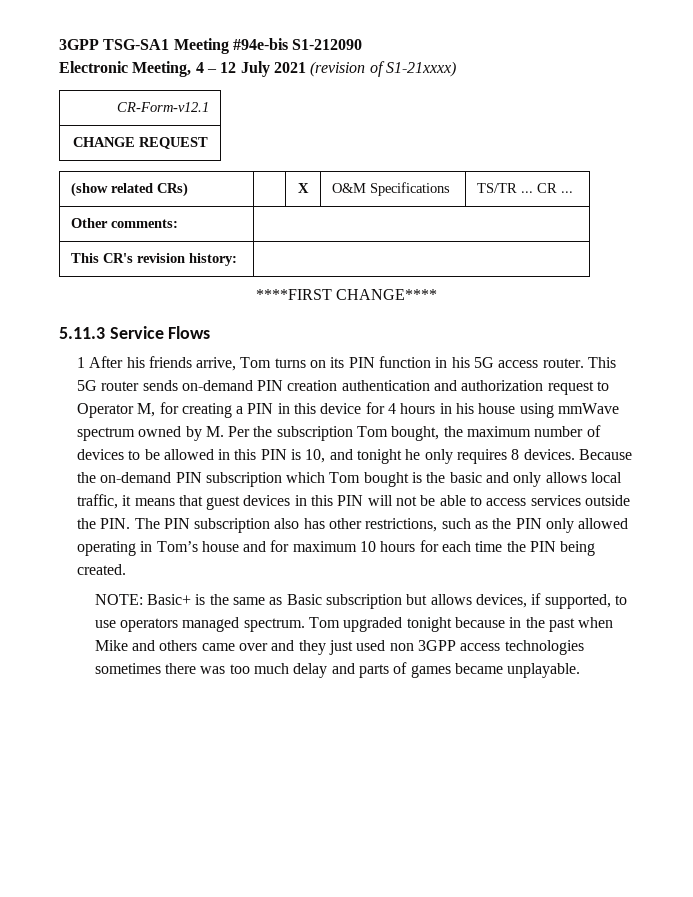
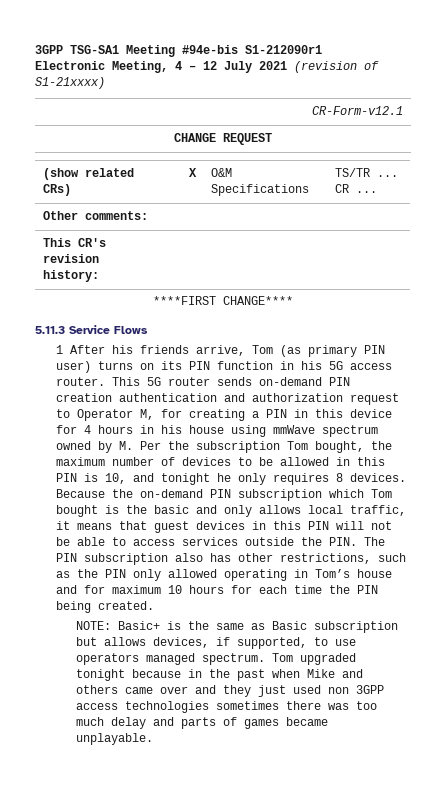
- 3GPP TSG-SA1 Meeting #94e-bis S1-212090
+ 3GPP TSG-SA1 Meeting #94e-bis S1-212090r1
- 1 After his friends arrive, Tom turns on its PIN function in his 5G access router.
+ 1 After his friends arrive, Tom (as primary PIN user) turns on its PIN function in his 5G access router.

